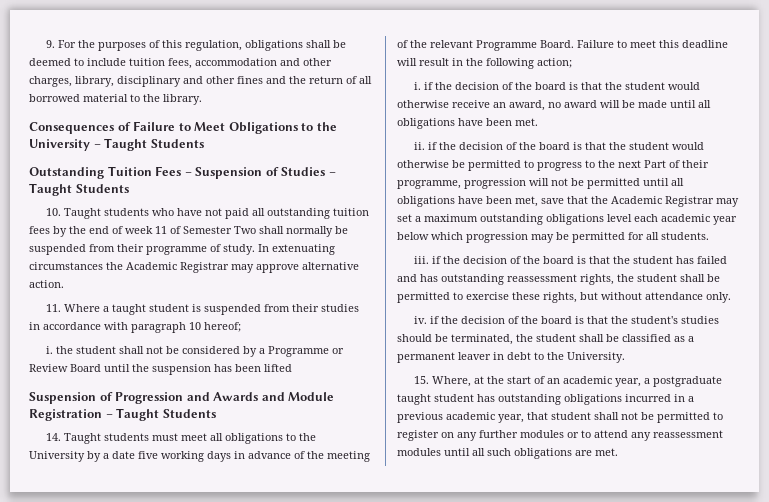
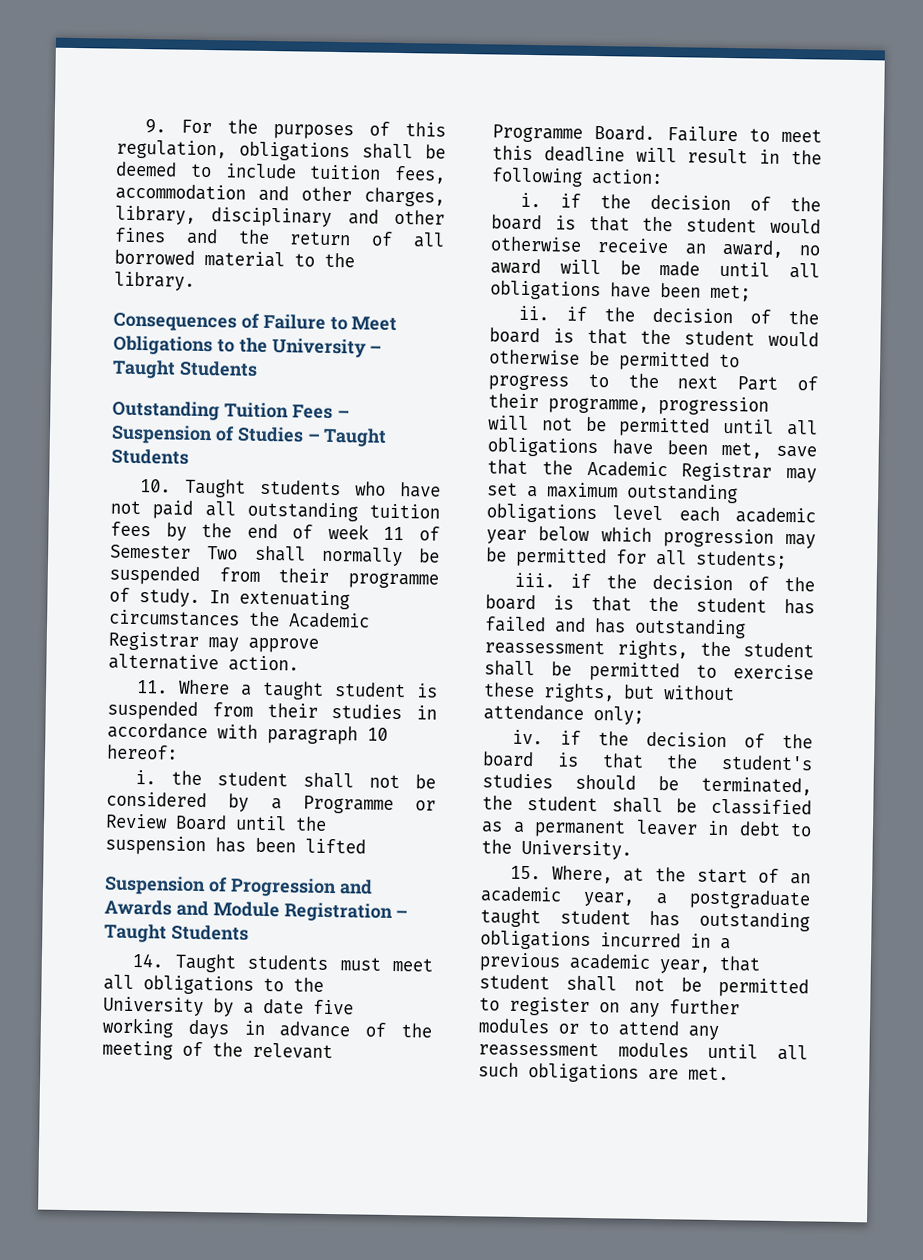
- 11. Where a taught student is suspended from their studies in accordance with paragraph 10 hereof;
+ 11. Where a taught student is suspended from their studies in accordance with paragraph 10 hereof:
- Failure to meet this deadline will result in the following action;
+ Failure to meet this deadline will result in the following action:
- i. if the decision of the board is that the student would otherwise receive an award, no award will be made until all obligations have been met.
+ i. if the decision of the board is that the student would otherwise receive an award, no award will be made until all obligations have been met;
- ii. if the decision of the board is that the student would otherwise be permitted to progress to the next Part of their programme, progression will not be permitted until all obligations have been met, save that the Academic Registrar may set a maximum outstanding obligations level each academic year below which progression may be permitted for all students.
+ ii. if the decision of the board is that the student would otherwise be permitted to progress to the next Part of their programme, progression will not be permitted until all obligations have been met, save that the Academic Registrar may set a maximum outstanding obligations level each academic year below which progression may be permitted for all students;
- iii. if the decision of the board is that the student has failed and has outstanding reassessment rights, the student shall be permitted to exercise these rights, but without attendance only.
+ iii. if the decision of the board is that the student has failed and has outstanding reassessment rights, the student shall be permitted to exercise these rights, but without attendance only;

